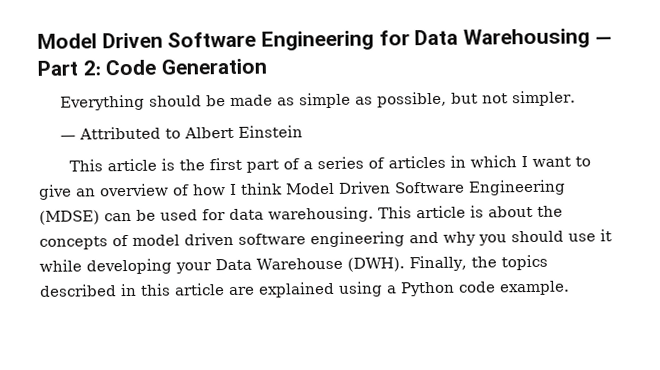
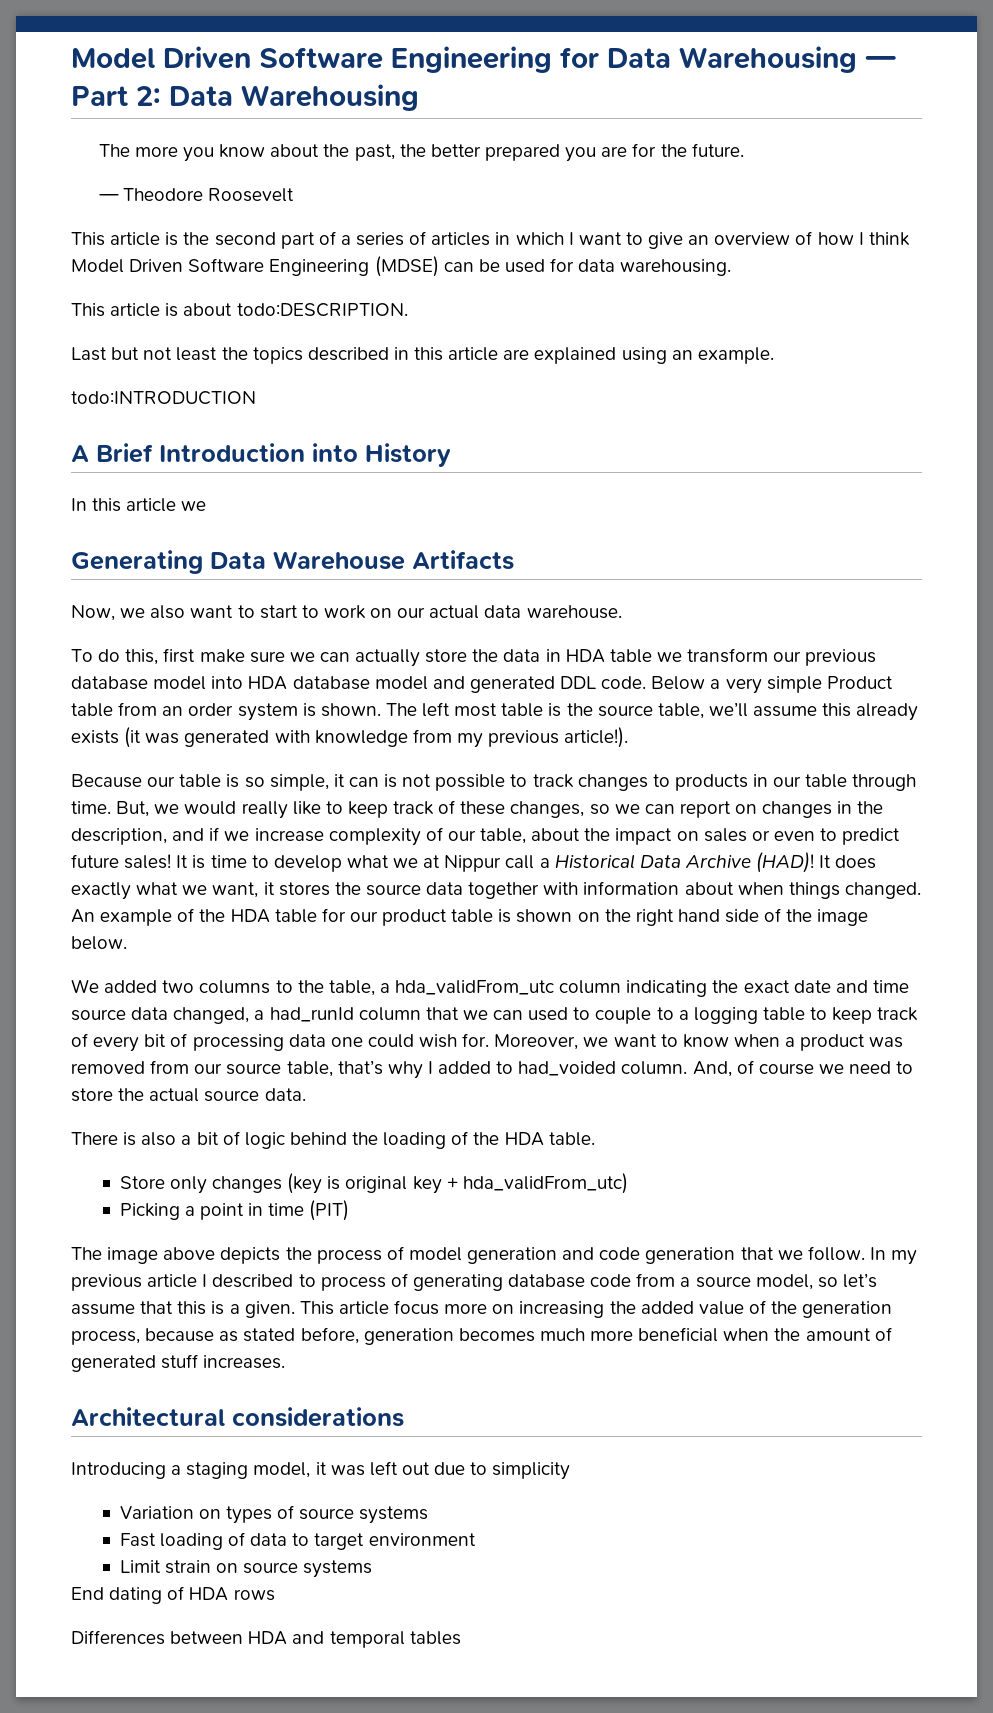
- Model Driven Software Engineering for Data Warehousing — Part 2: Code Generation
- Everything should be made as simple as possible, but not simpler.
- — Attributed to Albert Einstein
+ Model Driven Software Engineering for Data Warehousing — Part 2: Data Warehousing
+ The more you know about the past, the better prepared you are for the future.
+ — Theodore Roosevelt
- This article is the first part of a series of articles in which I want to give an overview of how I think Model Driven Software Engineering (MDSE) can be used for data warehousing. This article is about the concepts of model driven software engineering and why you should use it while developing your Data Warehouse (DWH). Finally, the topics described in this article are explained using a Python code example.
+ This article is the second part of a series of articles in which I want to give an overview of how I think Model Driven Software Engineering (MDSE) can be used for data warehousing.
+ This article is about todo:DESCRIPTION.
+ Last but not least the topics described in this article are explained using an example.
+ todo:INTRODUCTION
+ A Brief Introduction into History
+ In this article we
+ Generating Data Warehouse Artifacts
+ Now, we also want to start to work on our actual data warehouse.
+ To do this, first make sure we can actually store the data in HDA table we transform our previous database model into HDA database model and generated DDL code. Below a very simple Product table from an order system is shown. The left most table is the source table, we’ll assume this already exists (it was generated with knowledge from my previous article!).
+ Because our table is so simple, it can is not possible to track changes to products in our table through time. But, we would really like to keep track of these changes, so we can report on changes in the description, and if we increase complexity of our table, about the impact on sales or even to predict future sales! It is time to develop what we at Nippur call a Historical Data Archive (HAD)! It does exactly what we want, it stores the source data together with information about when things changed. An example of the HDA table for our product table is shown on the right hand side of the image below.
+ We added two columns to the table, a hda_validFrom_utc column indicating the exact date and time source data changed, a had_runId column that we can used to couple to a logging table to keep track of every bit of processing data one could wish for. Moreover, we want to know when a product was removed from our source table, that’s why I added to had_voided column. And, of course we need to store the actual source data.
+ There is also a bit of logic behind the loading of the HDA table.
+ Store only changes (key is original key + hda_validFrom_utc)
+ Picking a point in time (PIT)
+ The image above depicts the process of model generation and code generation that we follow. In my previous article I described to process of generating database code from a source model, so let’s assume that this is a given. This article focus more on increasing the added value of the generation process, because as stated before, generation becomes much more beneficial when the amount of generated stuff increases.
+ Architectural considerations
+ Introducing a staging model, it was left out due to simplicity
+ Variation on types of source systems
+ Fast loading of data to target environment
+ Limit strain on source systems
+ End dating of HDA rows
+ Differences between HDA and temporal tables

